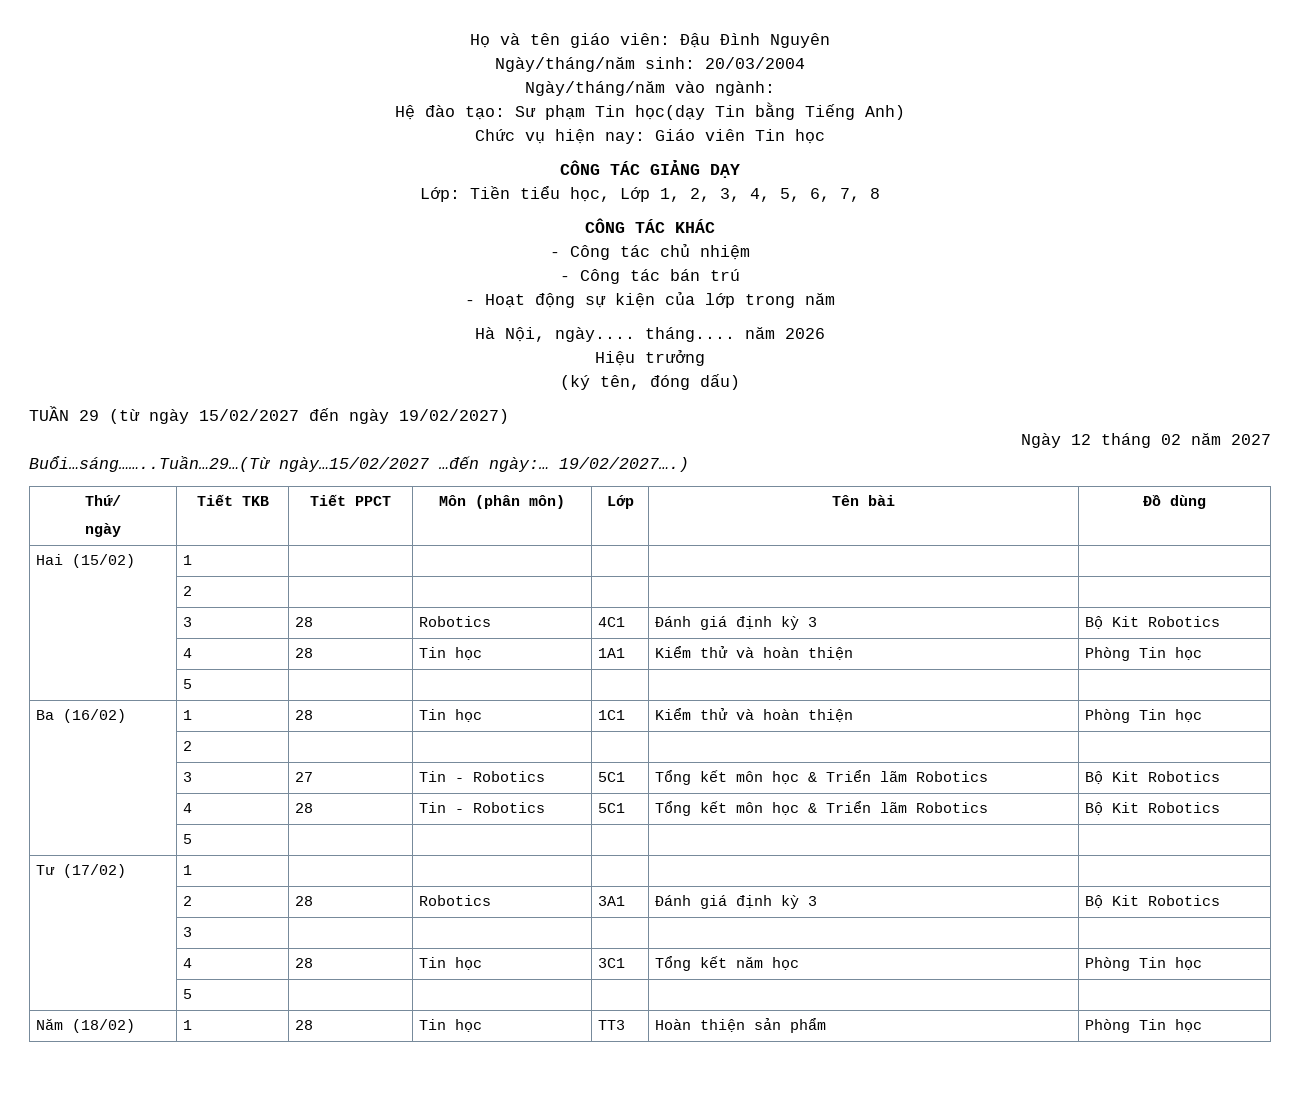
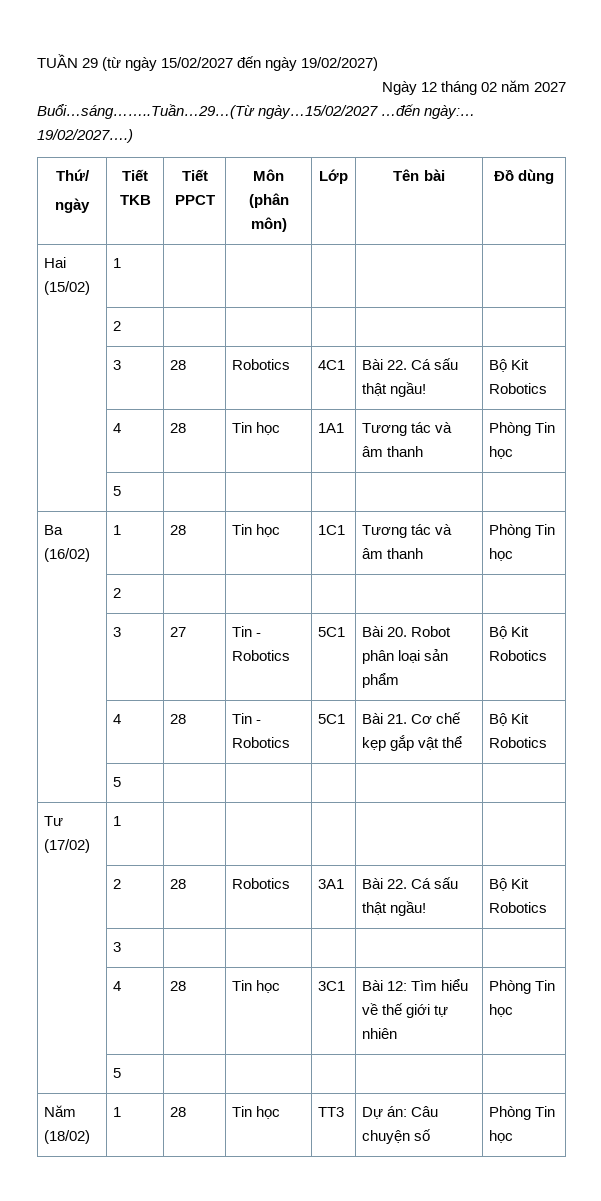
- Họ và tên giáo viên: Đậu Đình Nguyên
- Ngày/tháng/năm sinh: 20/03/2004
- Ngày/tháng/năm vào ngành:
- Hệ đào tạo: Sư phạm Tin học(dạy Tin bằng Tiếng Anh)
- Chức vụ hiện nay: Giáo viên Tin học
- CÔNG TÁC GIẢNG DẠY
- Lớp: Tiền tiểu học, Lớp 1, 2, 3, 4, 5, 6, 7, 8
- CÔNG TÁC KHÁC
- - Công tác chủ nhiệm
- - Công tác bán trú
- - Hoạt động sự kiện của lớp trong năm
- Hà Nội, ngày.... tháng.... năm 2026
- Hiệu trưởng
- (ký tên, đóng dấu)
- | 3 | 28 | Robotics | 4C1 | Đánh giá định kỳ 3 | Bộ Kit Robotics
+ | 3 | 28 | Robotics | 4C1 | Bài 22. Cá sấu thật ngầu! | Bộ Kit Robotics
- | 4 | 28 | Tin học | 1A1 | Kiểm thử và hoàn thiện | Phòng Tin học
+ | 4 | 28 | Tin học | 1A1 | Tương tác và âm thanh | Phòng Tin học
- Ba (16/02) | 1 | 28 | Tin học | 1C1 | Kiểm thử và hoàn thiện | Phòng Tin học
+ Ba (16/02) | 1 | 28 | Tin học | 1C1 | Tương tác và âm thanh | Phòng Tin học
- | 3 | 27 | Tin - Robotics | 5C1 | Tổng kết môn học & Triển lãm Robotics | Bộ Kit Robotics
+ | 3 | 27 | Tin - Robotics | 5C1 | Bài 20. Robot phân loại sản phẩm | Bộ Kit Robotics
- | 4 | 28 | Tin - Robotics | 5C1 | Tổng kết môn học & Triển lãm Robotics | Bộ Kit Robotics
+ | 4 | 28 | Tin - Robotics | 5C1 | Bài 21. Cơ chế kẹp gắp vật thể | Bộ Kit Robotics
- | 2 | 28 | Robotics | 3A1 | Đánh giá định kỳ 3 | Bộ Kit Robotics
+ | 2 | 28 | Robotics | 3A1 | Bài 22. Cá sấu thật ngầu! | Bộ Kit Robotics
- | 4 | 28 | Tin học | 3C1 | Tổng kết năm học | Phòng Tin học
+ | 4 | 28 | Tin học | 3C1 | Bài 12: Tìm hiểu về thế giới tự nhiên | Phòng Tin học
- Năm (18/02) | 1 | 28 | Tin học | TT3 | Hoàn thiện sản phẩm | Phòng Tin học
+ Năm (18/02) | 1 | 28 | Tin học | TT3 | Dự án: Câu chuyện số | Phòng Tin học

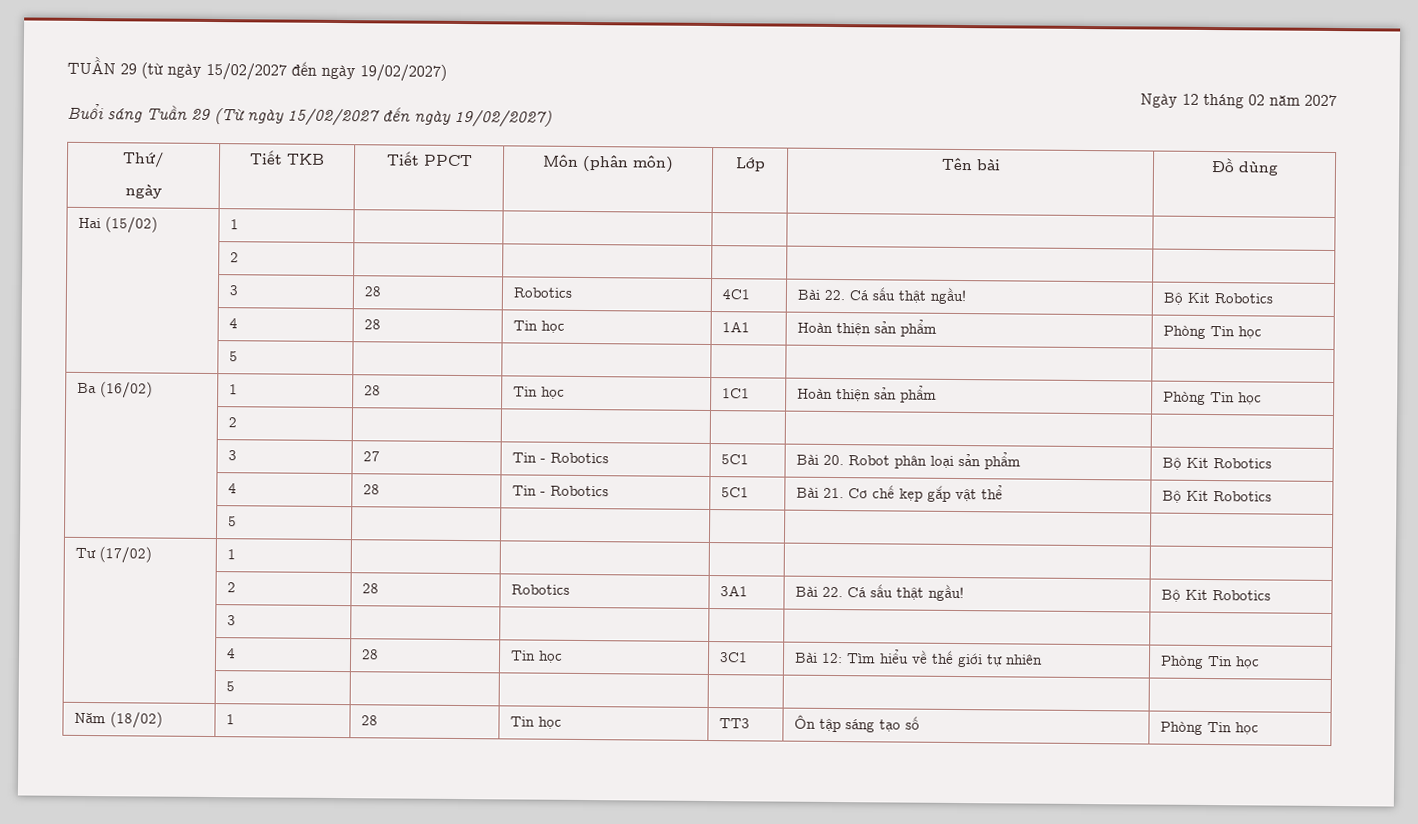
- Buổi…sáng……..Tuần…29…(Từ ngày…15/02/2027 …đến ngày:… 19/02/2027….)
+ Buổi sáng Tuần 29 (Từ ngày 15/02/2027 đến ngày 19/02/2027)
- | 4 | 28 | Tin học | 1A1 | Tương tác và âm thanh | Phòng Tin học
+ | 4 | 28 | Tin học | 1A1 | Hoàn thiện sản phẩm | Phòng Tin học
- Ba (16/02) | 1 | 28 | Tin học | 1C1 | Tương tác và âm thanh | Phòng Tin học
+ Ba (16/02) | 1 | 28 | Tin học | 1C1 | Hoàn thiện sản phẩm | Phòng Tin học
- Năm (18/02) | 1 | 28 | Tin học | TT3 | Dự án: Câu chuyện số | Phòng Tin học
+ Năm (18/02) | 1 | 28 | Tin học | TT3 | Ôn tập sáng tạo số | Phòng Tin học

